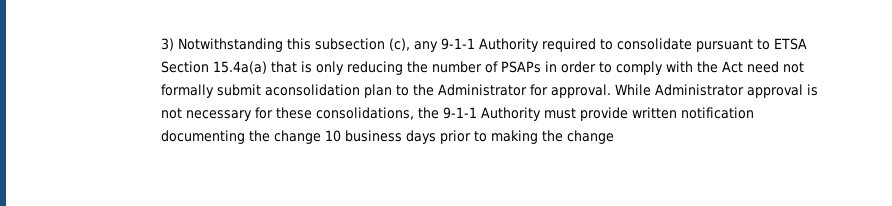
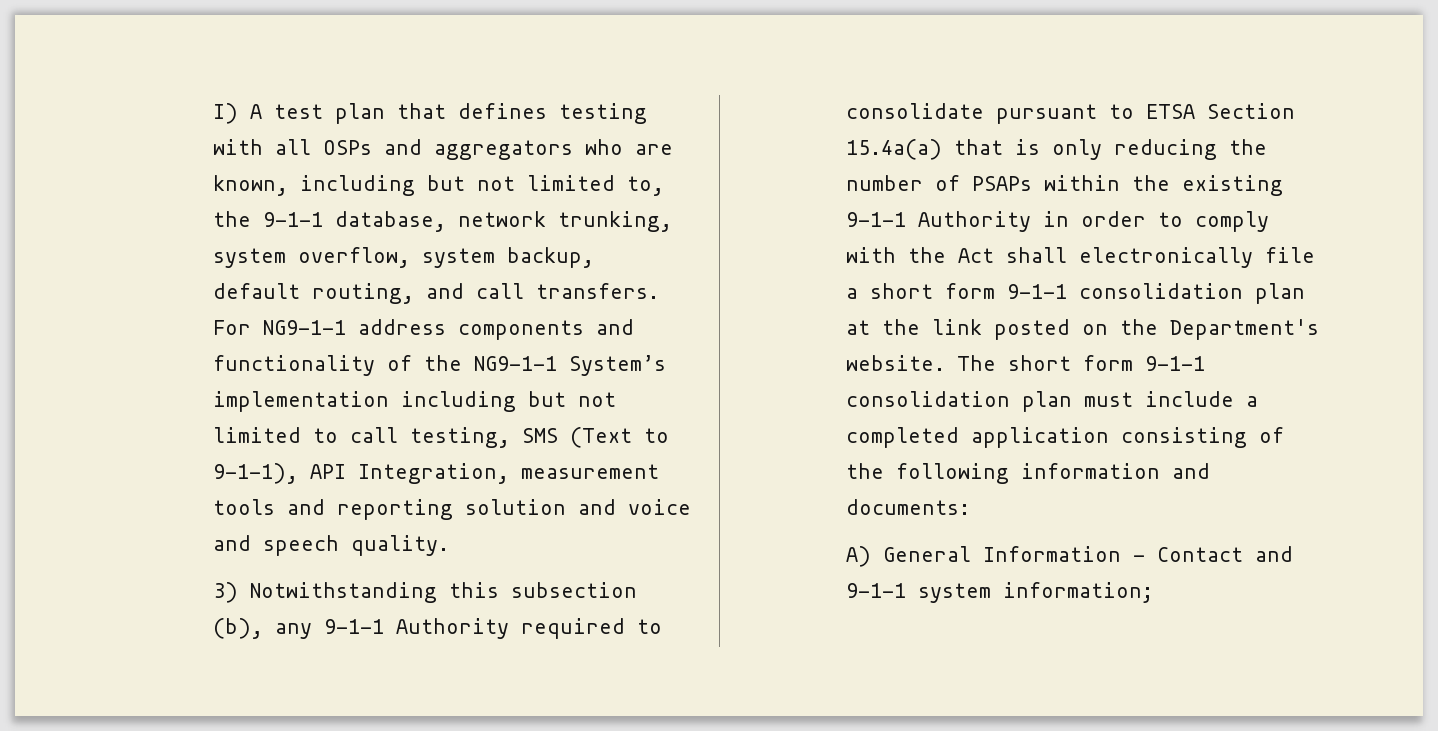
+ I) A test plan that defines testing with all OSPs and aggregators who are known, including but not limited to, the 9-1-1 database, network trunking, system overflow, system backup, default routing, and call transfers. For NG9-1-1 address components and functionality of the NG9-1-1 System’s implementation including but not limited to call testing, SMS (Text to 9-1-1), API Integration, measurement tools and reporting solution and voice and speech quality.
- 3) Notwithstanding this subsection (c), any 9-1-1 Authority required to consolidate pursuant to ETSA Section 15.4a(a) that is only reducing the number of PSAPs in order to comply with the Act need not formally submit aconsolidation plan to the Administrator for approval. While Administrator approval is not necessary for these consolidations, the 9-1-1 Authority must provide written notification documenting the change 10 business days prior to making the change
+ 3) Notwithstanding this subsection (b), any 9-1-1 Authority required to consolidate pursuant to ETSA Section 15.4a(a) that is only reducing the number of PSAPs within the existing 9-1-1 Authority in order to comply with the Act shall electronically file a short form 9-1-1 consolidation plan at the link posted on the Department's website. The short form 9-1-1 consolidation plan must include a completed application consisting of the following information and documents:
+ A) General Information - Contact and 9-1-1 system information;

